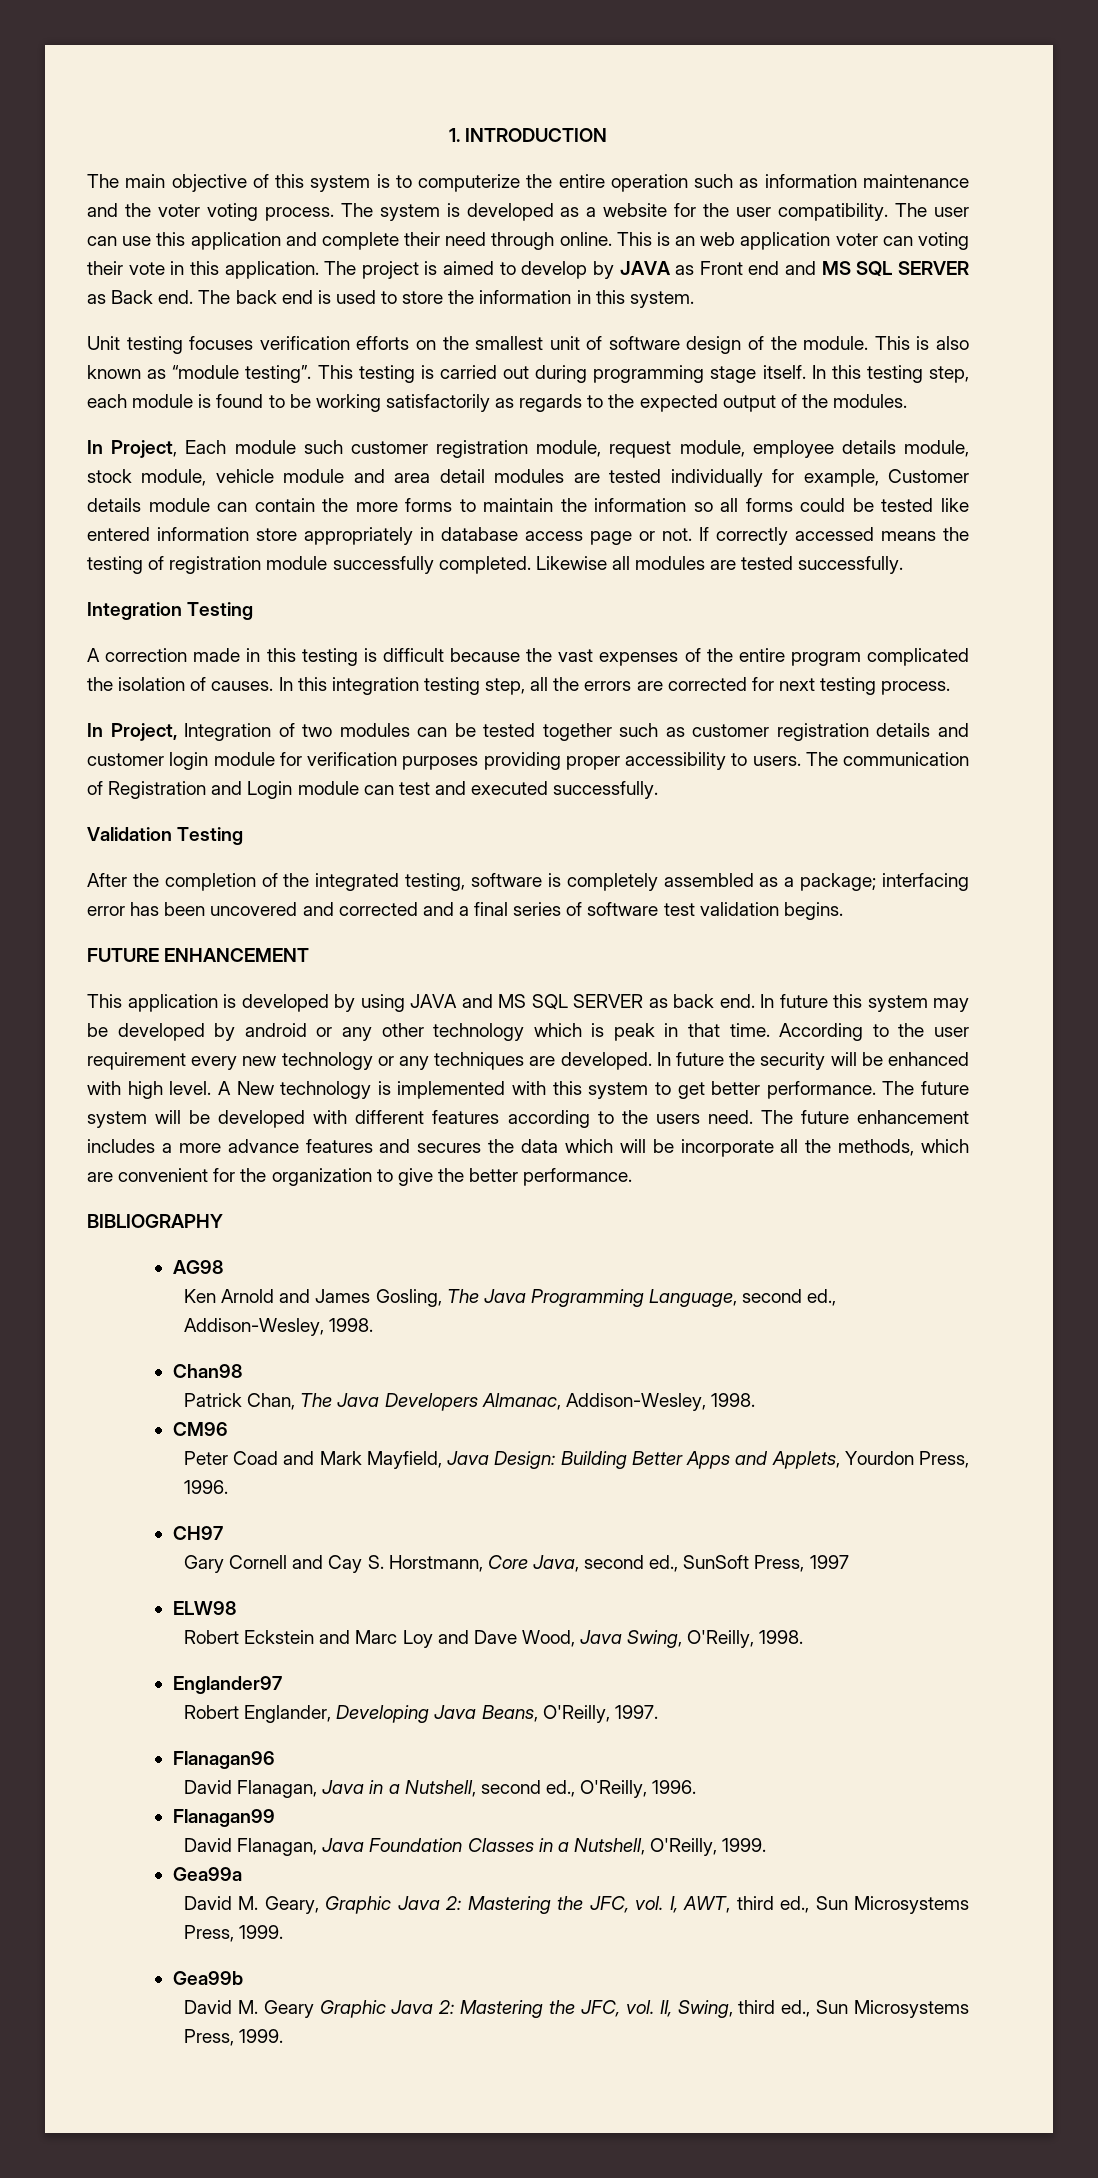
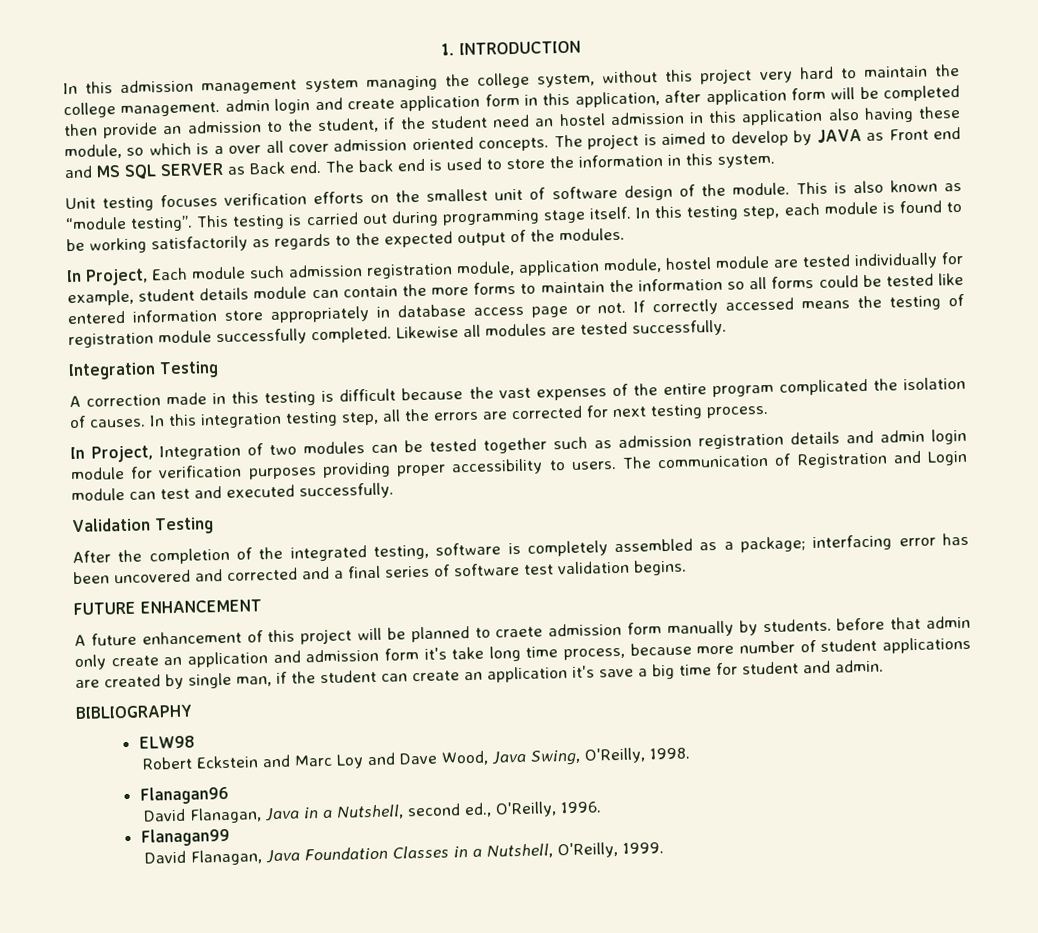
- The main objective of this system is to computerize the entire operation such as information maintenance and the voter voting process. The system is developed as a website for the user compatibility. The user can use this application and complete their need through online. This is an web application voter can voting their vote in this application.
+ In this admission management system managing the college system, without this project very hard to maintain the college management. admin login and create application form in this application, after application form will be completed then provide an admission to the student, if the student need an hostel admission in this application also having these module, so which is a over all cover admission oriented concepts.
- In Project, Each module such customer registration module, request module, employee details module, stock module, vehicle module and area detail modules are tested individually for example, Customer details module can contain the more forms to maintain the information so all forms could be tested like entered information store appropriately in database access page or not.
+ In Project, Each module such admission registration module, application module, hostel module are tested individually for example, student details module can contain the more forms to maintain the information so all forms could be tested like entered information store appropriately in database access page or not.
- In Project, Integration of two modules can be tested together such as customer registration details and customer login module for verification purposes providing proper accessibility to users.
+ In Project, Integration of two modules can be tested together such as admission registration details and admin login module for verification purposes providing proper accessibility to users.
- This application is developed by using JAVA and MS SQL SERVER as back end. In future this system may be developed by android or any other technology which is peak in that time. According to the user requirement every new technology or any techniques are developed. In future the security will be enhanced with high level. A New technology is implemented with this system to get better performance. The future system will be developed with different features according to the users need. The future enhancement includes a more advance features and secures the data which will be incorporate all the methods, which are convenient for the organization to give the better performance.
+ A future enhancement of this project will be planned to craete admission form manually by students. before that admin only create an application and admission form it's take long time process, because more number of student applications are created by single man, if the student can create an application it's save a big time for student and admin.
  BIBLIOGRAPHY
- AG98
- Ken Arnold and James Gosling, The Java Programming Language, second ed., Addison-Wesley, 1998.
- Chan98
- Patrick Chan, The Java Developers Almanac, Addison-Wesley, 1998.
- CM96
- Peter Coad and Mark Mayfield, Java Design: Building Better Apps and Applets, Yourdon Press, 1996.
- CH97
- Gary Cornell and Cay S. Horstmann, Core Java, second ed., SunSoft Press, 1997
- Englander97
- Robert Englander, Developing Java Beans, O'Reilly, 1997.
- Gea99a
- David M. Geary, Graphic Java 2: Mastering the JFC, vol. I, AWT, third ed., Sun Microsystems Press, 1999.
- Gea99b
- David M. Geary Graphic Java 2: Mastering the JFC, vol. II, Swing, third ed., Sun Microsystems Press, 1999.

